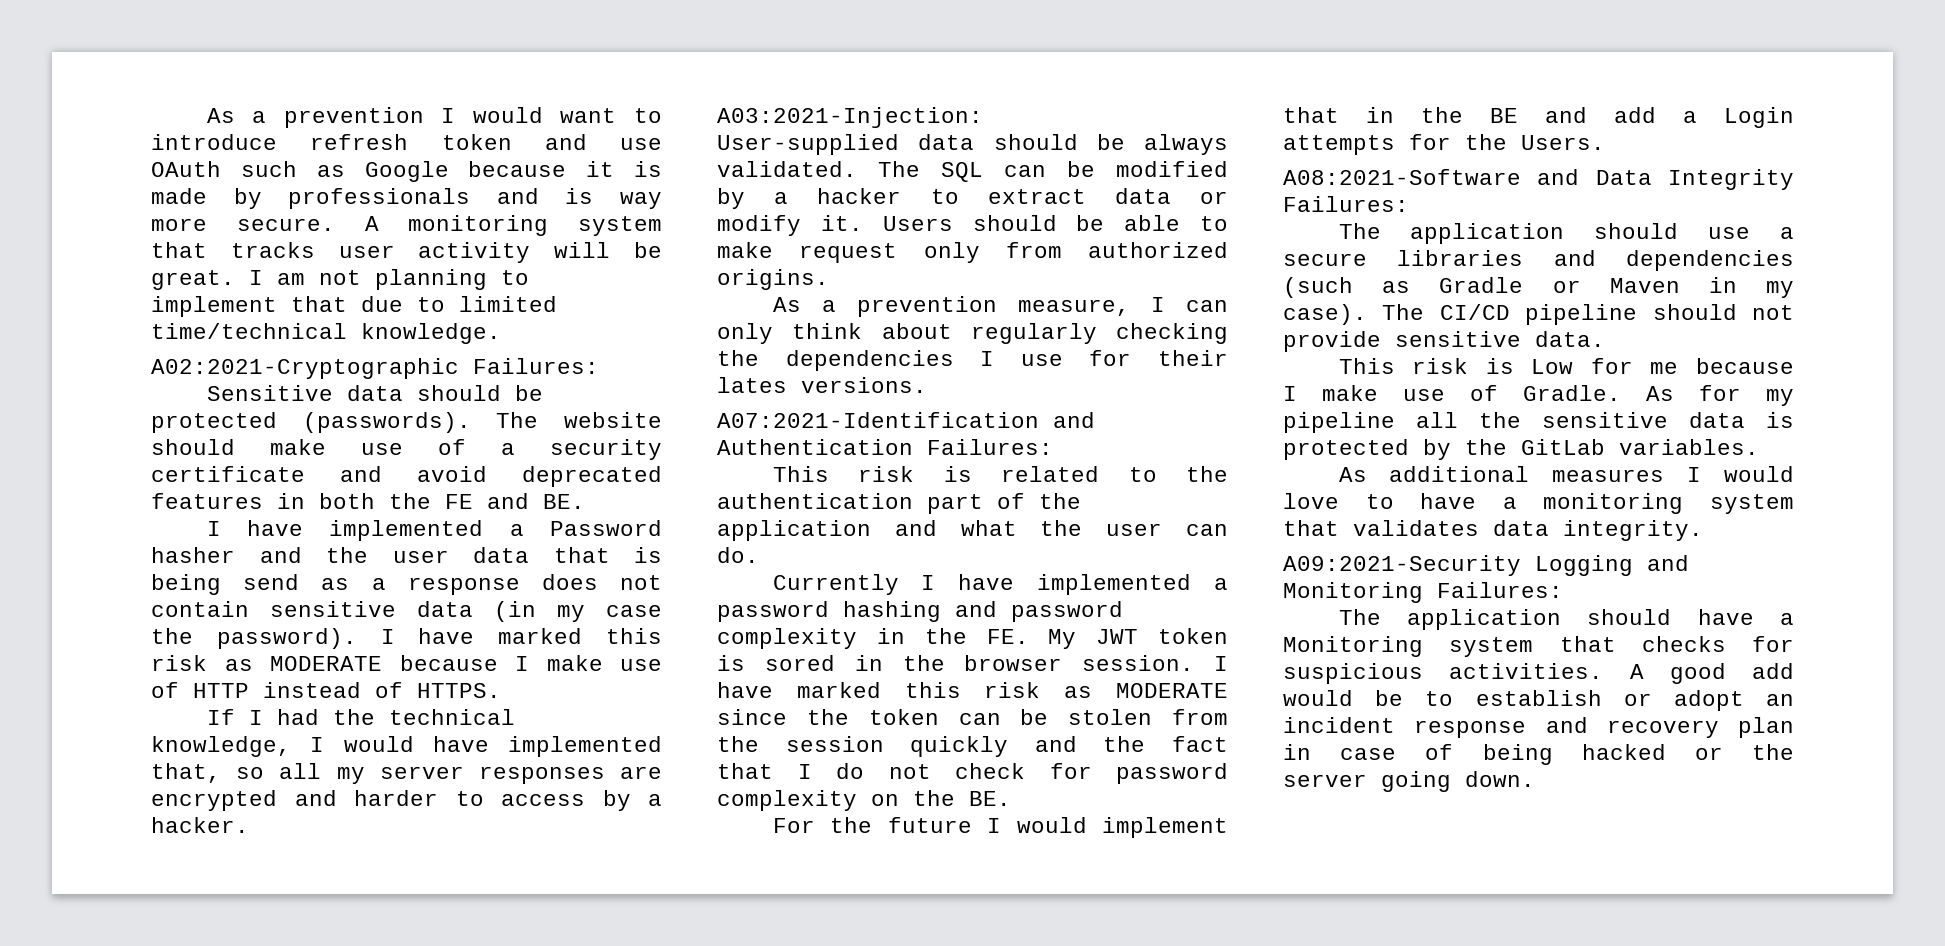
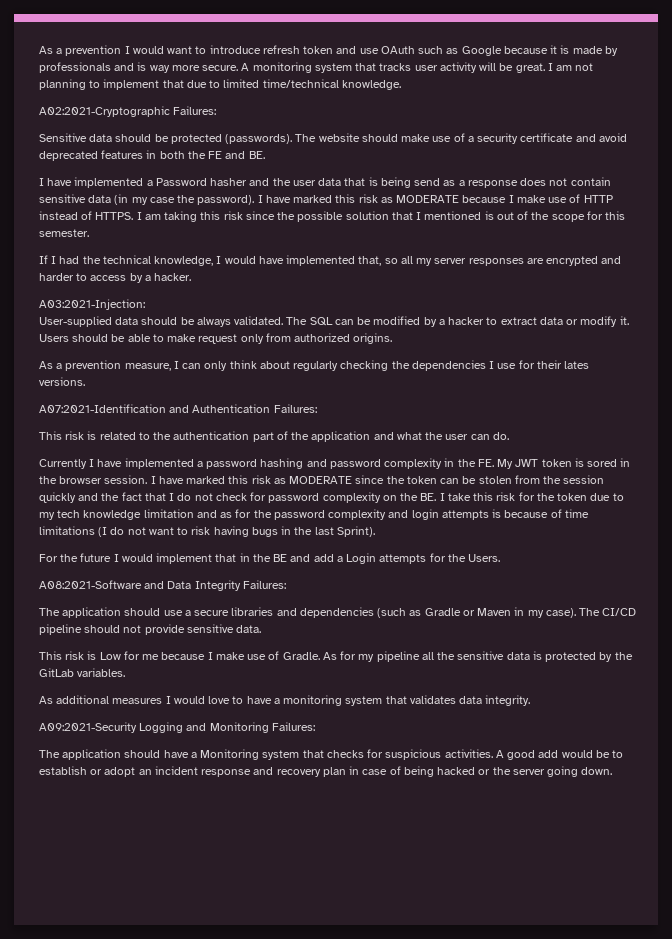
+ I am taking this risk since the possible solution that I mentioned is out of the scope for this semester.
- I have marked this risk as MODERATE since the token can be stolen from the session quickly and the fact that I do not check for password complexity on the BE.
+ I have marked this risk as MODERATE since the token can be stolen from the session quickly and the fact that I do not check for password complexity on the BE. I take this risk for the token due to my tech knowledge limitation and as for the password complexity and login attempts is because of time limitations (I do not want to risk having bugs in the last Sprint).

